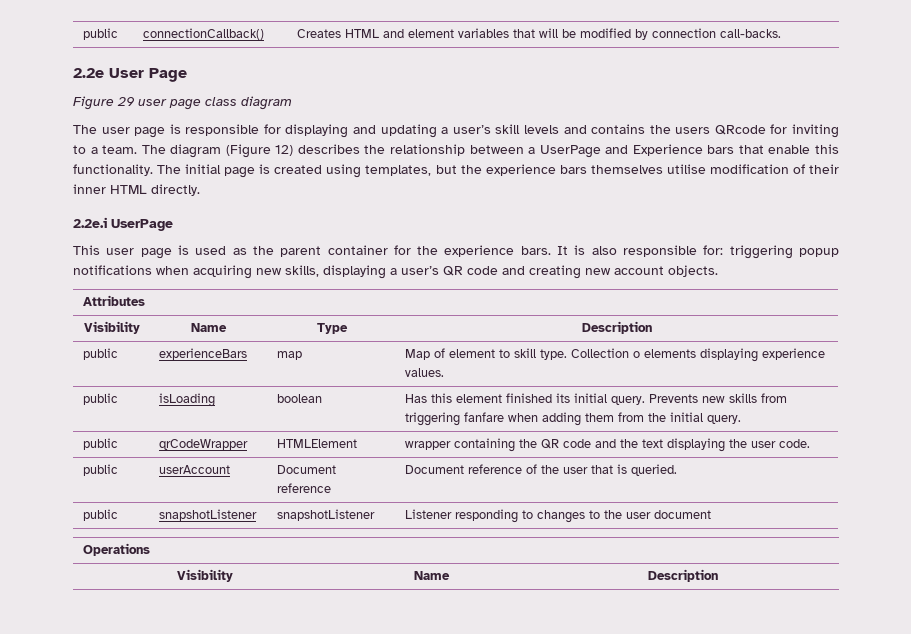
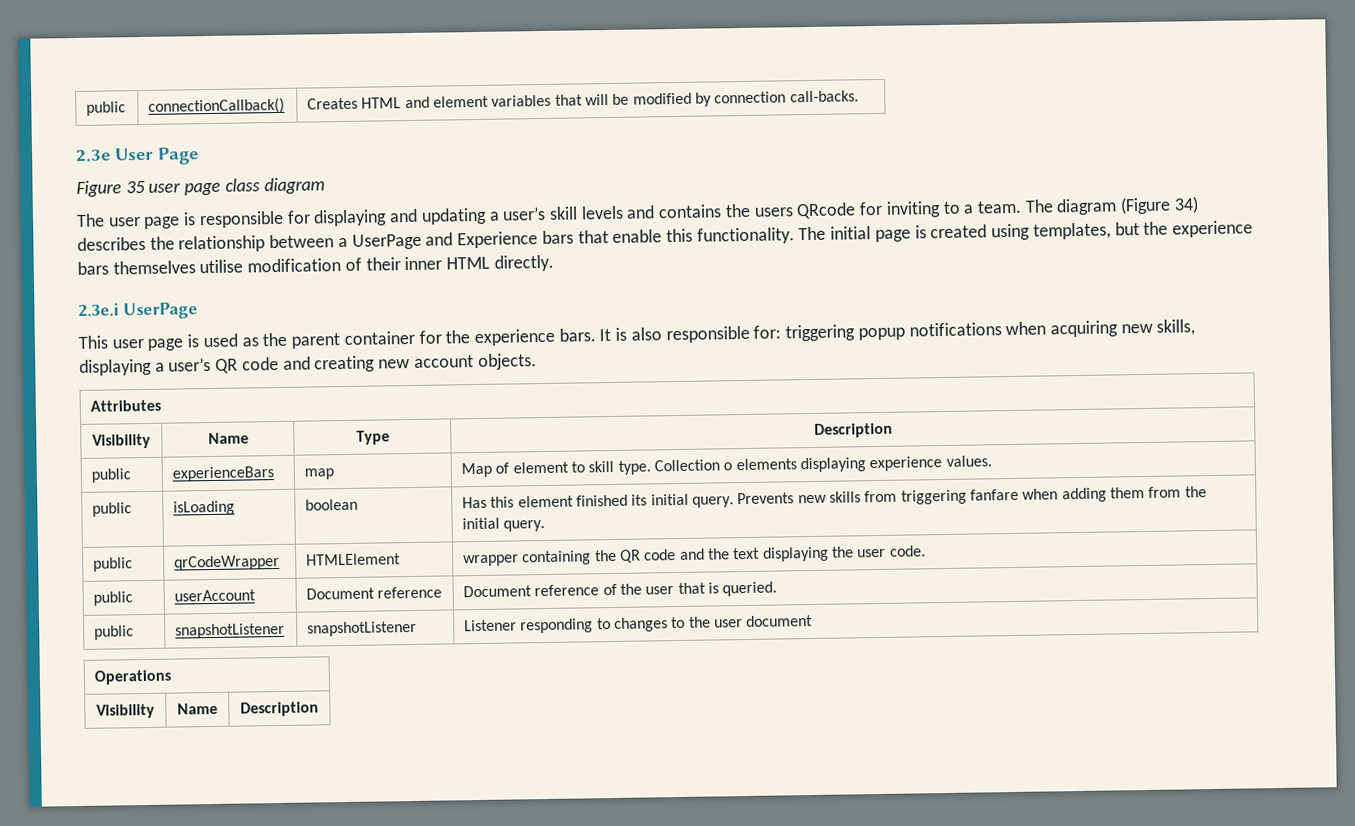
- 2.2e User Page
+ 2.3e User Page
- Figure 29 user page class diagram
+ Figure 35 user page class diagram
- The diagram (Figure 12) describes the relationship between a UserPage and Experience bars that enable this functionality.
+ The diagram (Figure 34) describes the relationship between a UserPage and Experience bars that enable this functionality.
- 2.2e.i UserPage
+ 2.3e.i UserPage

